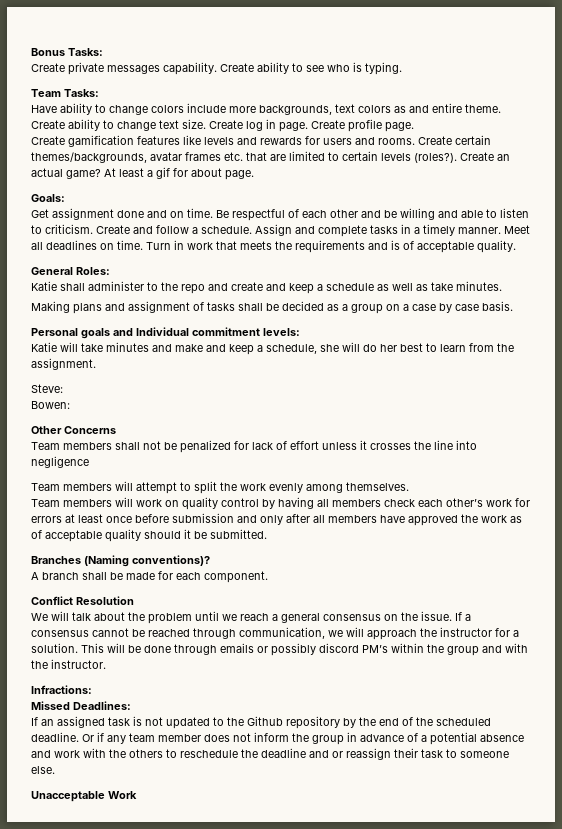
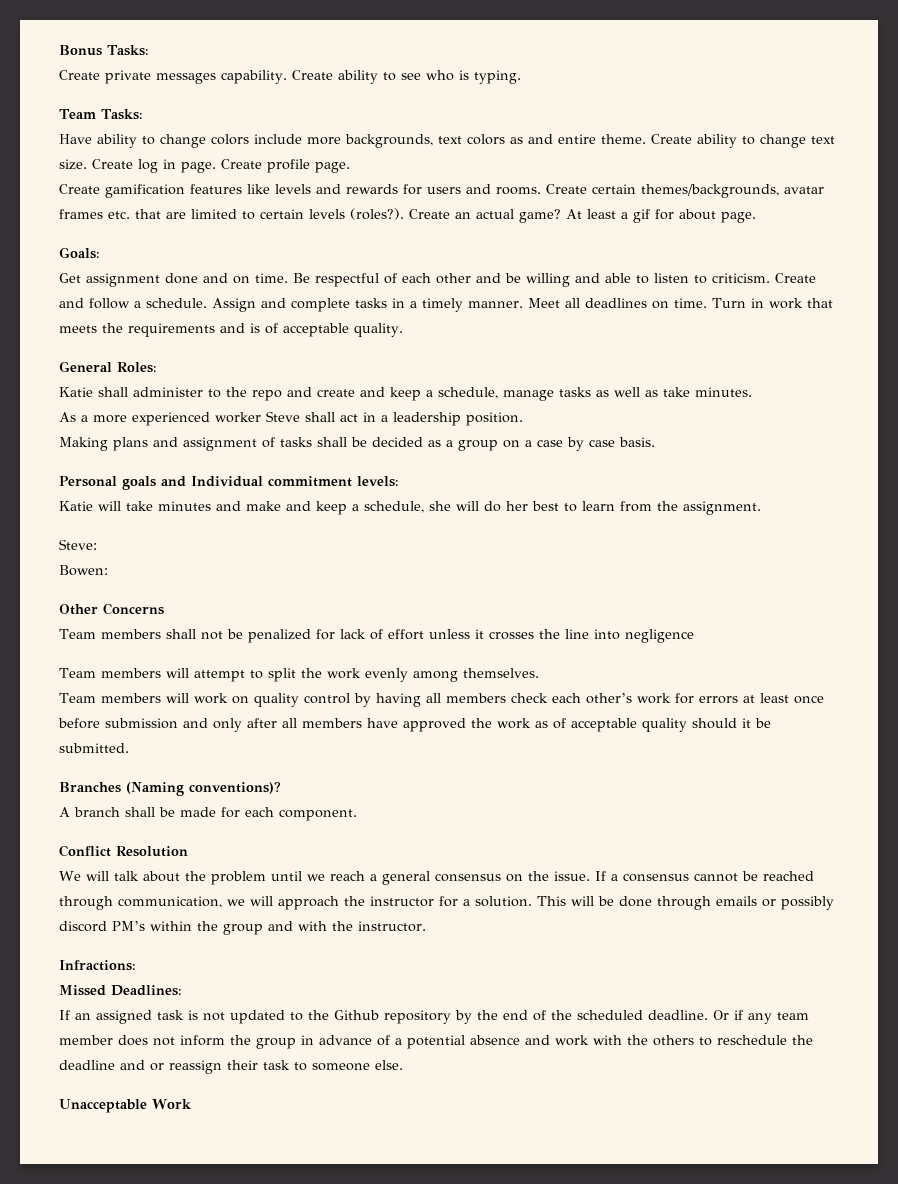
- Katie shall administer to the repo and create and keep a schedule as well as take minutes.
+ Katie shall administer to the repo and create and keep a schedule, manage tasks as well as take minutes.
+ As a more experienced worker Steve shall act in a leadership position.

